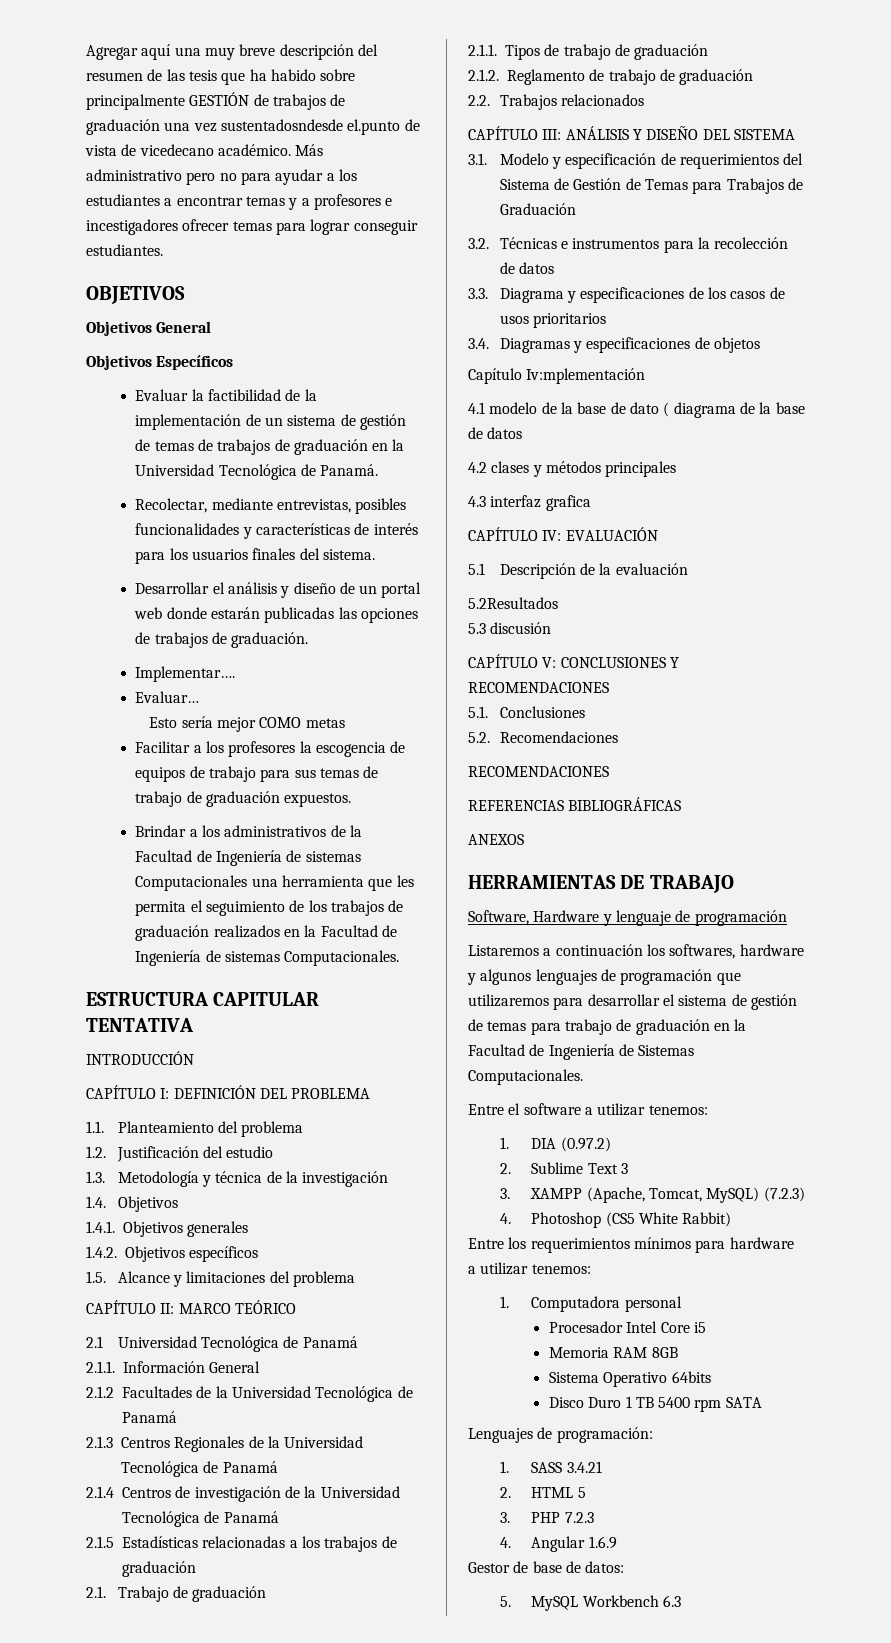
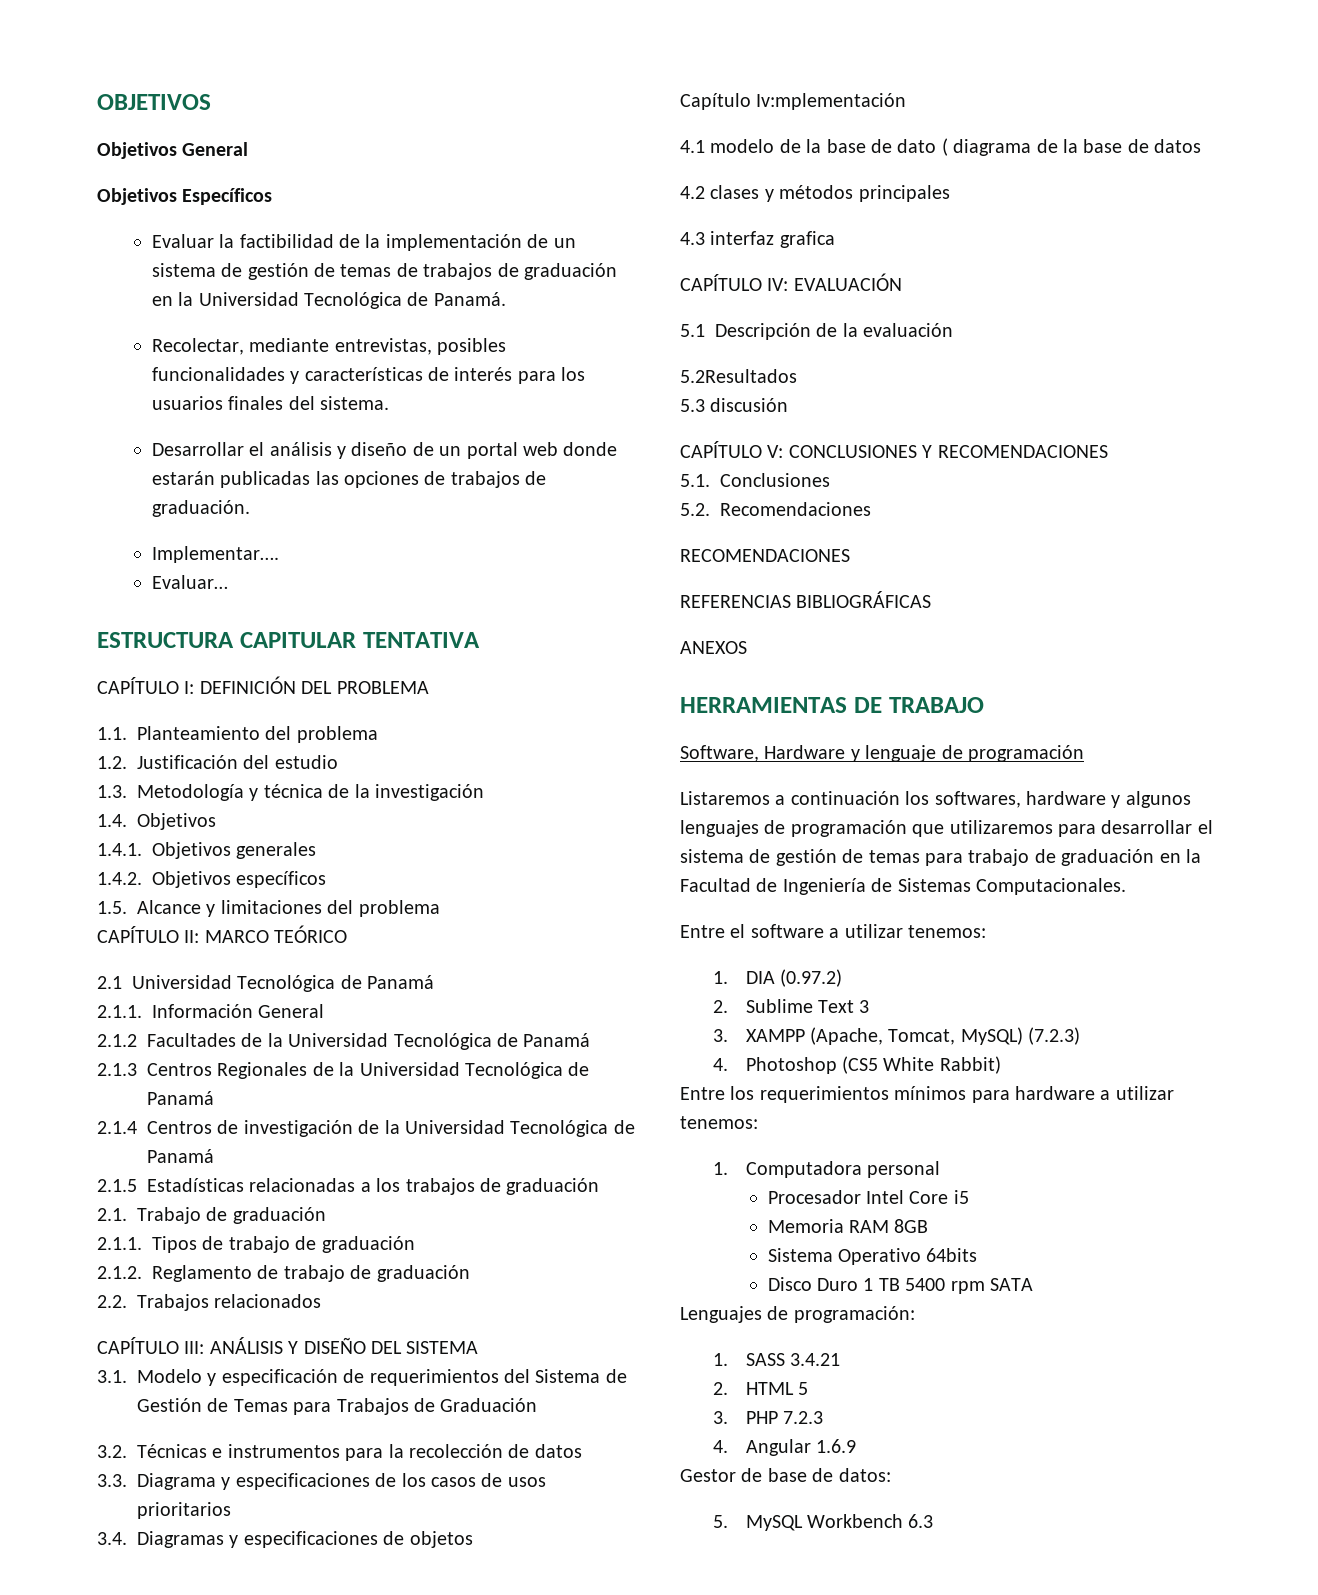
- Agregar aquí una muy breve descripción del resumen de las tesis que ha habido sobre principalmente GESTIÓN de trabajos de graduación una vez sustentadosndesde el.punto de vista de vicedecano académico. Más administrativo pero no para ayudar a los estudiantes a encontrar temas y a profesores e incestigadores ofrecer temas para lograr conseguir estudiantes.
- Esto sería mejor COMO metas
- Facilitar a los profesores la escogencia de equipos de trabajo para sus temas de trabajo de graduación expuestos.
- Brindar a los administrativos de la Facultad de Ingeniería de sistemas Computacionales una herramienta que les permita el seguimiento de los trabajos de graduación realizados en la Facultad de Ingeniería de sistemas Computacionales.
- INTRODUCCIÓN

